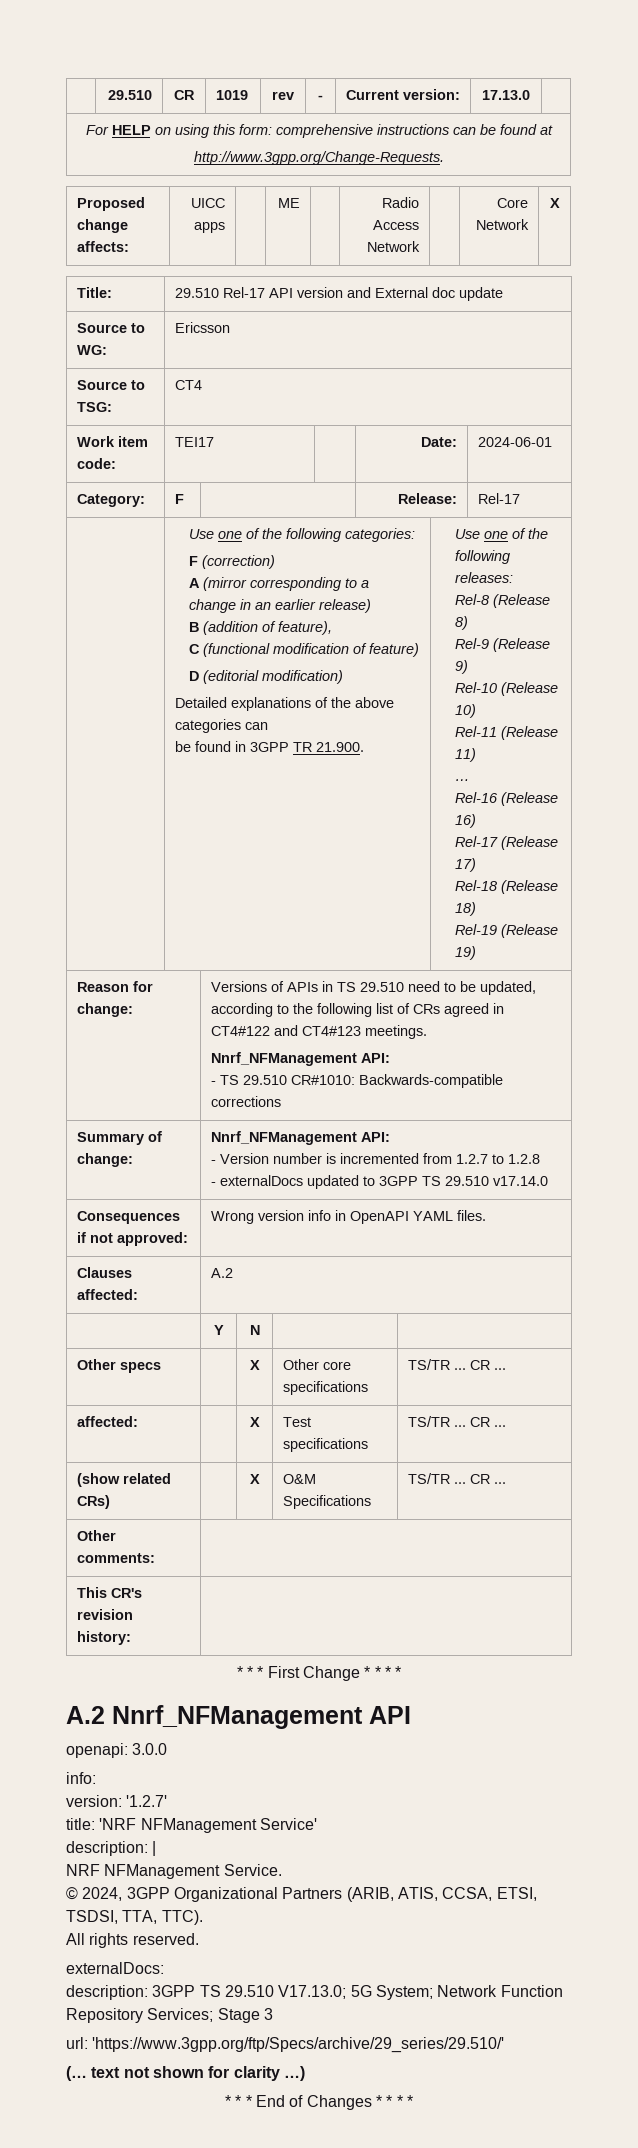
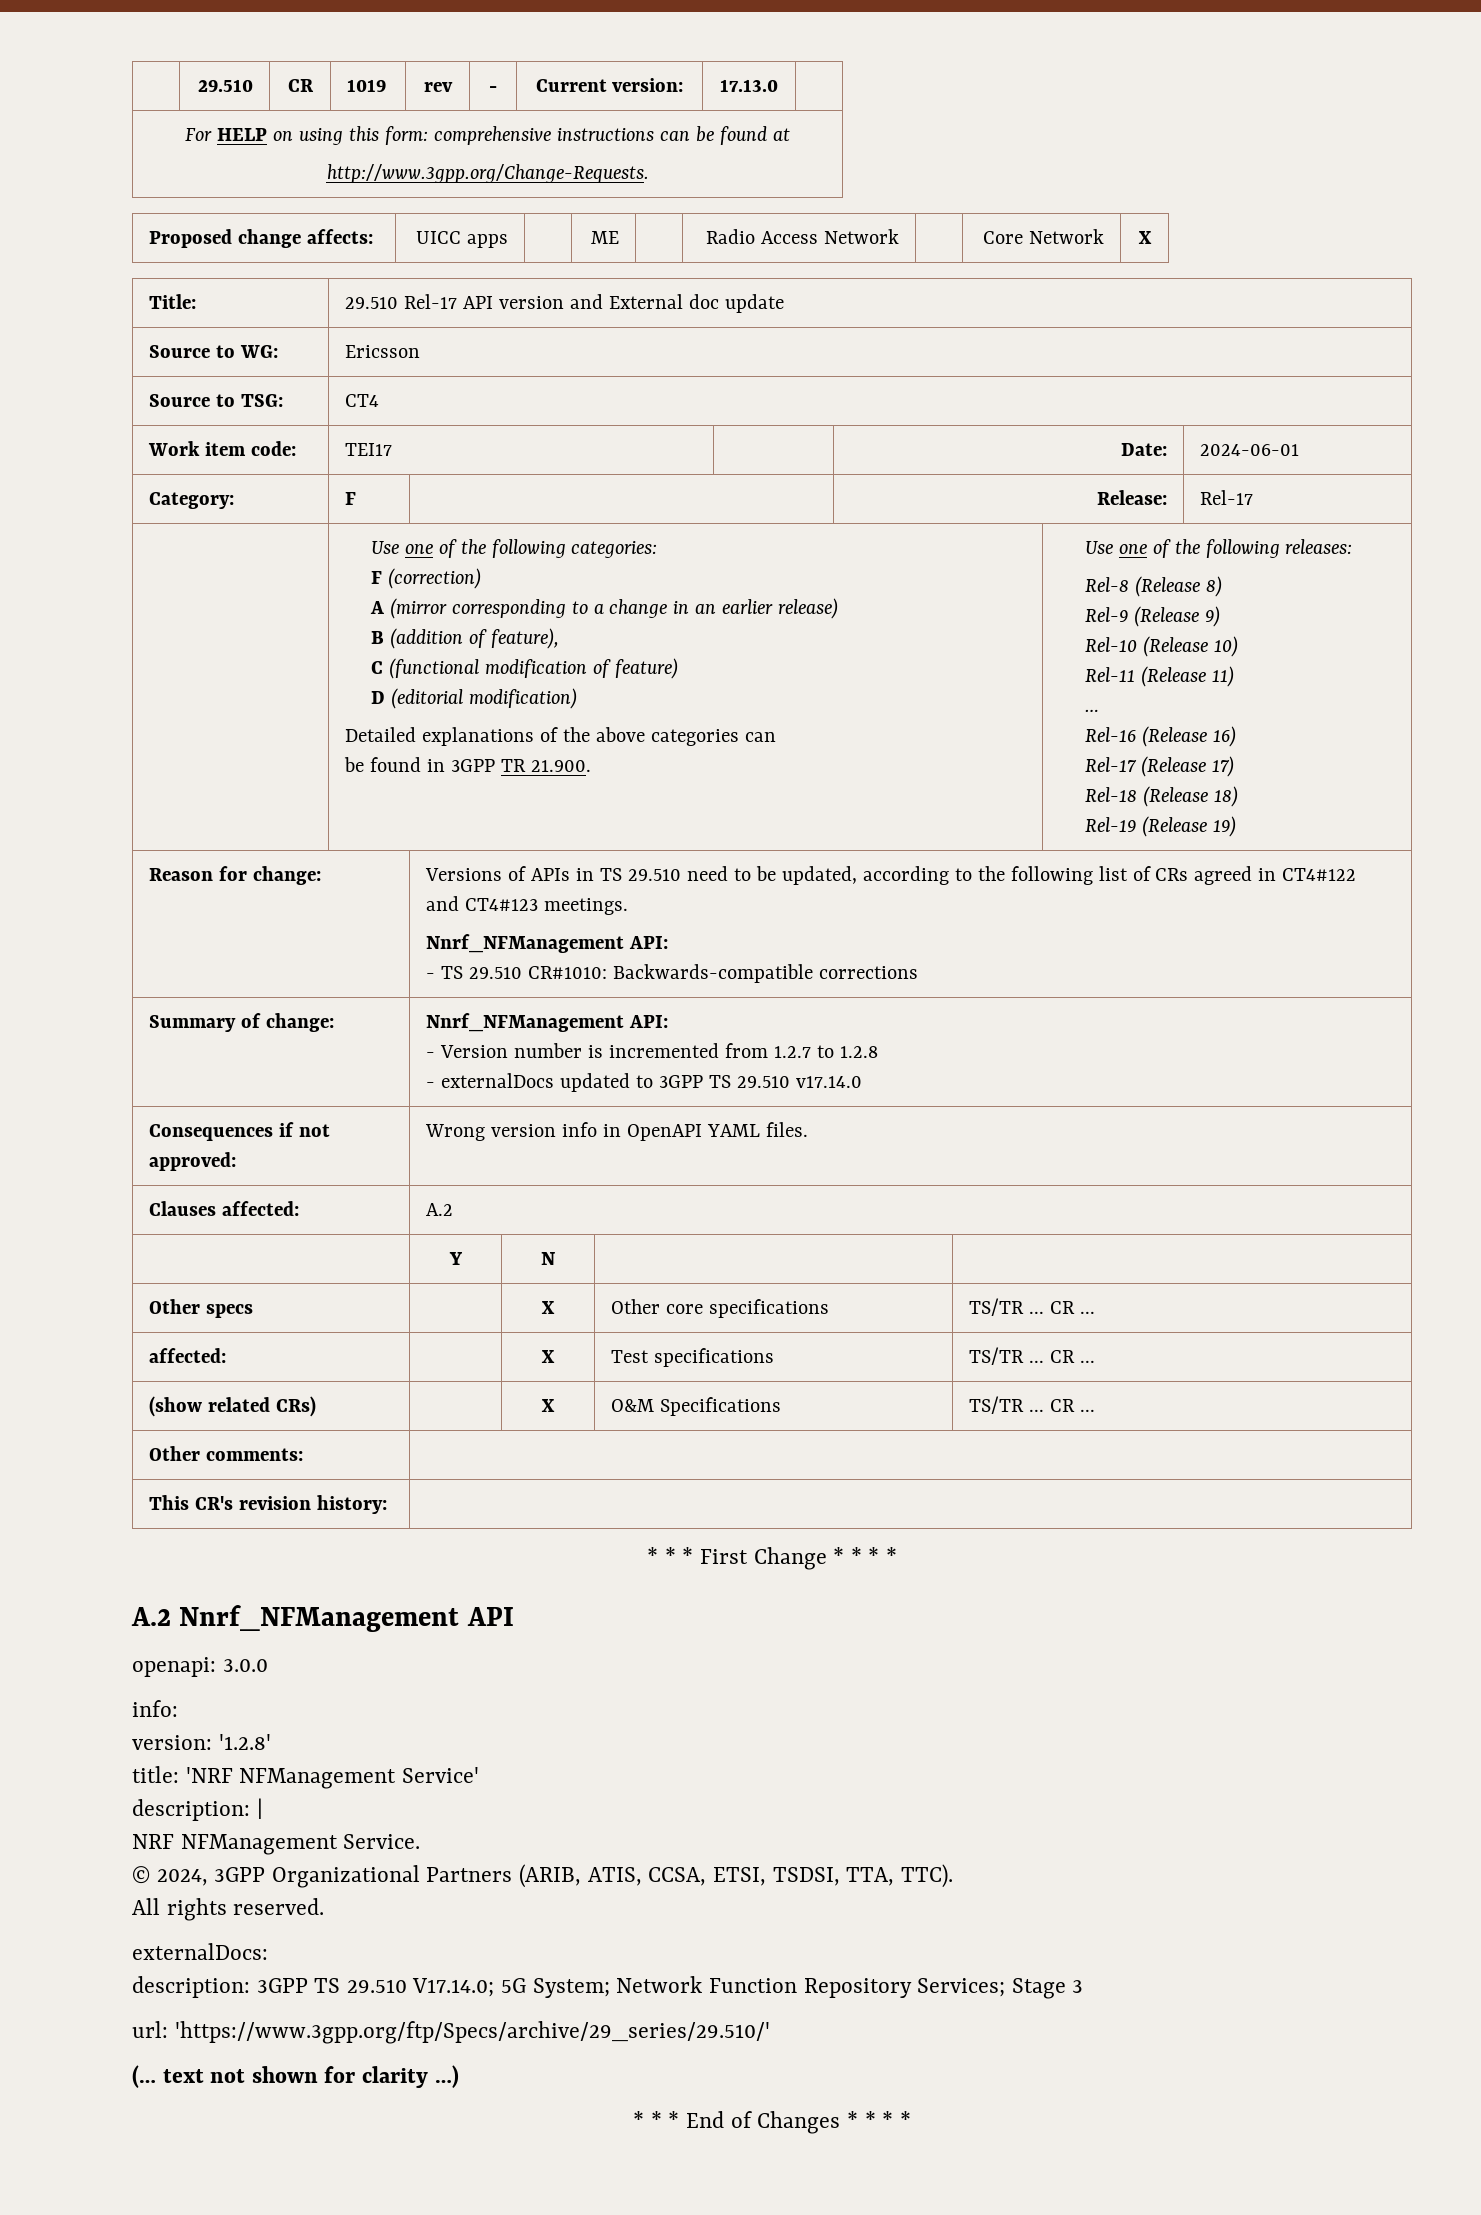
- version: '1.2.7'
+ version: '1.2.8'
- description: 3GPP TS 29.510 V17.13.0; 5G System; Network Function Repository Services; Stage 3
+ description: 3GPP TS 29.510 V17.14.0; 5G System; Network Function Repository Services; Stage 3

